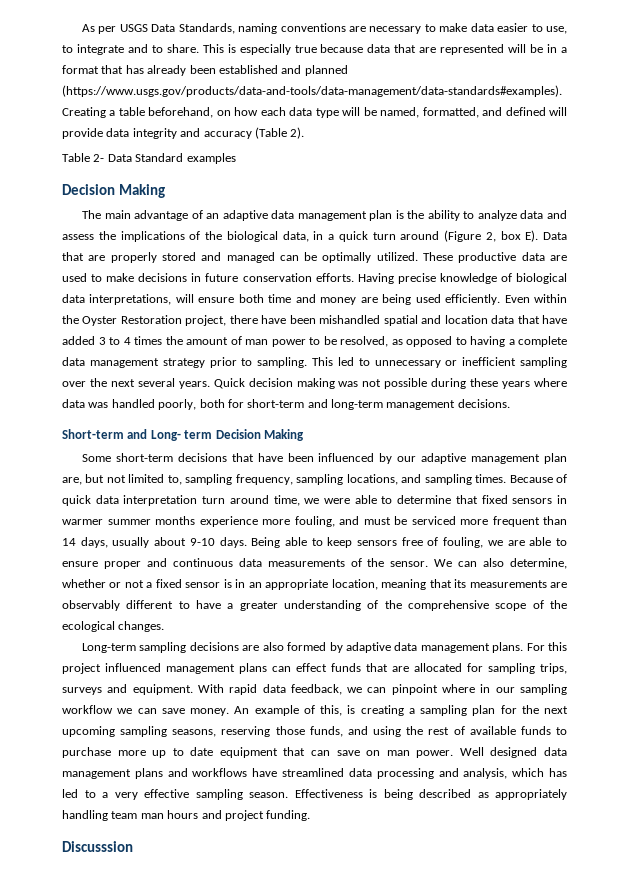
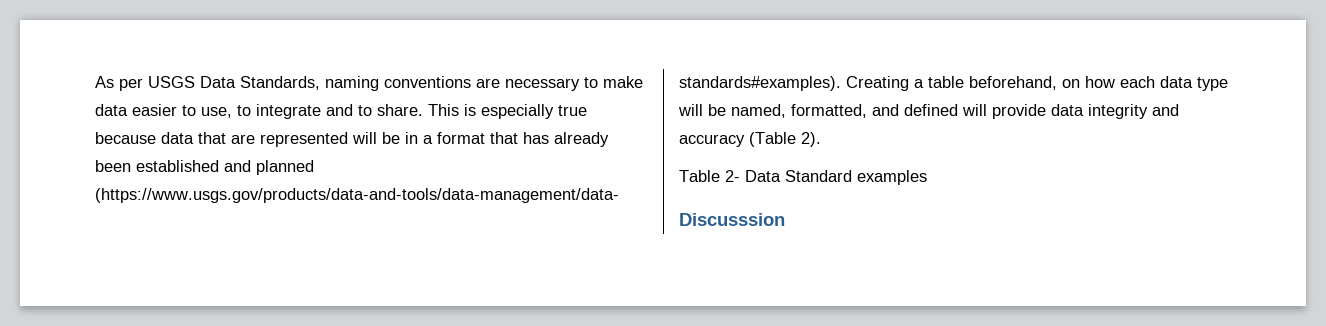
  Table 2- Data Standard examples
- Decision Making
- The main advantage of an adaptive data management plan is the ability to analyze data and assess the implications of the biological data, in a quick turn around (Figure 2, box E). Data that are properly stored and managed can be optimally utilized. These productive data are used to make decisions in future conservation efforts. Having precise knowledge of biological data interpretations, will ensure both time and money are being used efficiently. Even within the Oyster Restoration project, there have been mishandled spatial and location data that have added 3 to 4 times the amount of man power to be resolved, as opposed to having a complete data management strategy prior to sampling. This led to unnecessary or inefficient sampling over the next several years. Quick decision making was not possible during these years where data was handled poorly, both for short-term and long-term management decisions.
- Short-term and Long- term Decision Making
- Some short-term decisions that have been influenced by our adaptive management plan are, but not limited to, sampling frequency, sampling locations, and sampling times. Because of quick data interpretation turn around time, we were able to determine that fixed sensors in warmer summer months experience more fouling, and must be serviced more frequent than 14 days, usually about 9-10 days. Being able to keep sensors free of fouling, we are able to ensure proper and continuous data measurements of the sensor. We can also determine, whether or not a fixed sensor is in an appropriate location, meaning that its measurements are observably different to have a greater understanding of the comprehensive scope of the ecological changes.
- Long-term sampling decisions are also formed by adaptive data management plans. For this project influenced management plans can effect funds that are allocated for sampling trips, surveys and equipment. With rapid data feedback, we can pinpoint where in our sampling workflow we can save money. An example of this, is creating a sampling plan for the next upcoming sampling seasons, reserving those funds, and using the rest of available funds to purchase more up to date equipment that can save on man power. Well designed data management plans and workflows have streamlined data processing and analysis, which has led to a very effective sampling season. Effectiveness is being described as appropriately handling team man hours and project funding.

